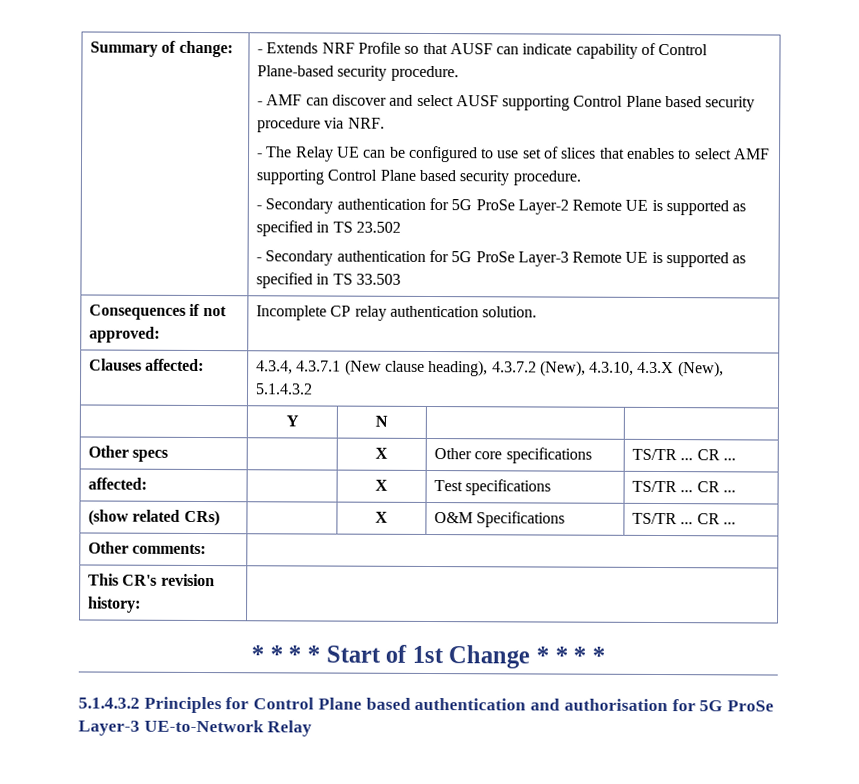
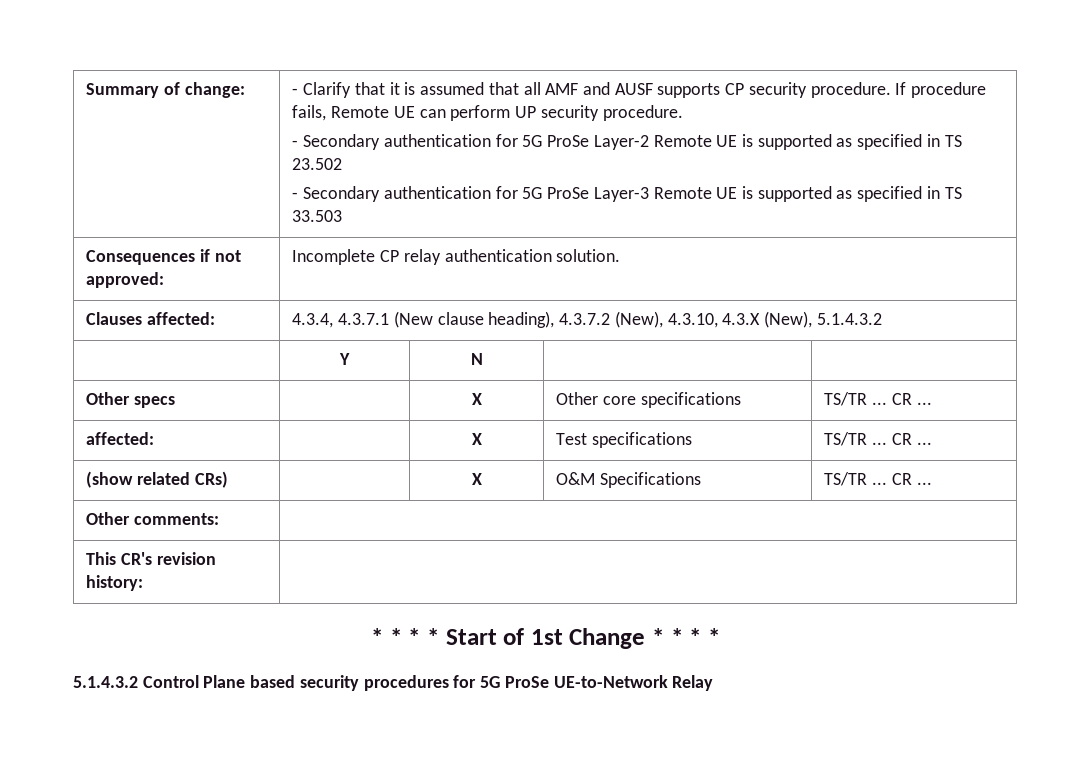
- - Extends NRF Profile so that AUSF can indicate capability of Control Plane-based security procedure.
- - AMF can discover and select AUSF supporting Control Plane based security procedure via NRF.
- - The Relay UE can be configured to use set of slices that enables to select AMF supporting Control Plane based security procedure.
+ - Clarify that it is assumed that all AMF and AUSF supports CP security procedure. If procedure fails, Remote UE can perform UP security procedure.
- 5.1.4.3.2 Principles for Control Plane based authentication and authorisation for 5G ProSe Layer-3 UE-to-Network Relay
+ 5.1.4.3.2 Control Plane based security procedures for 5G ProSe UE-to-Network Relay

